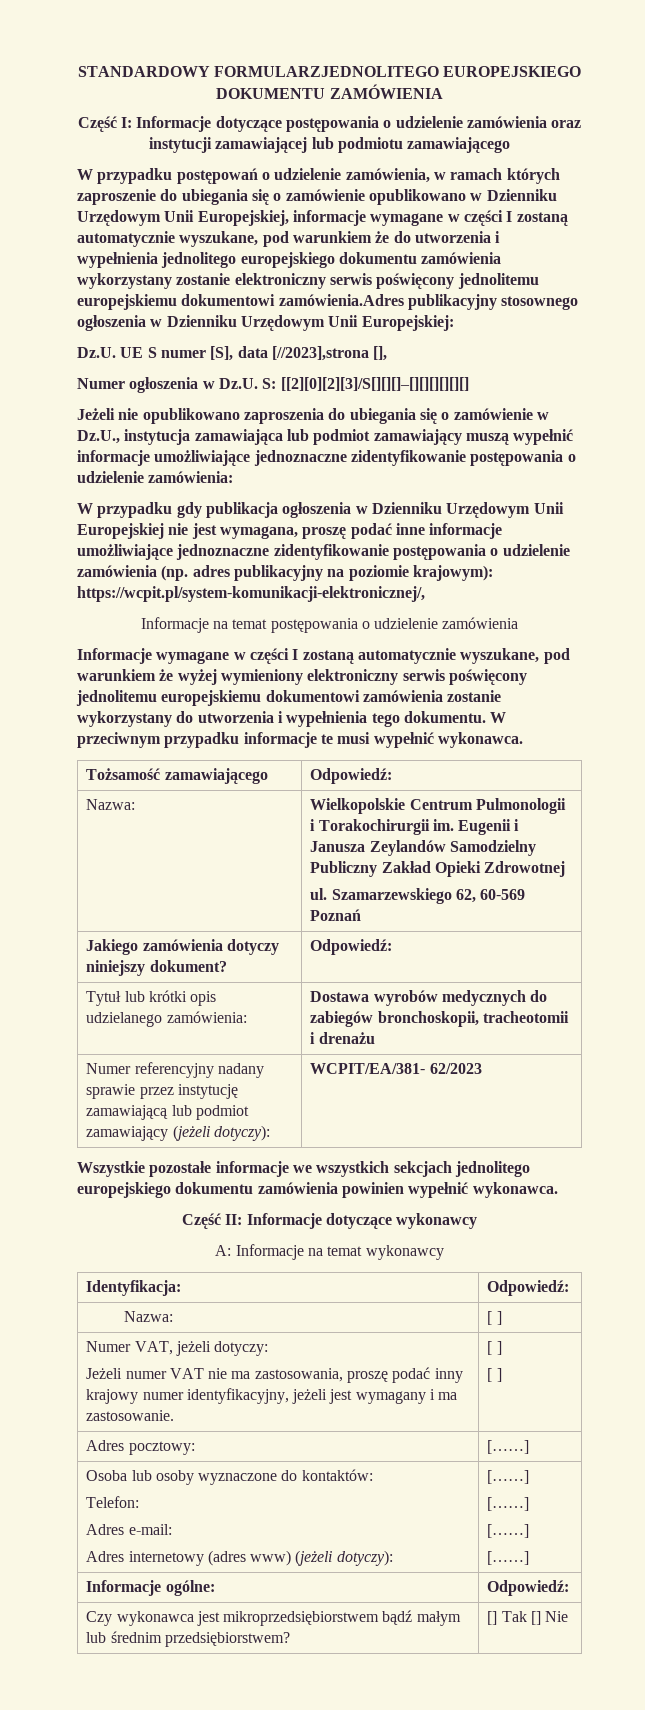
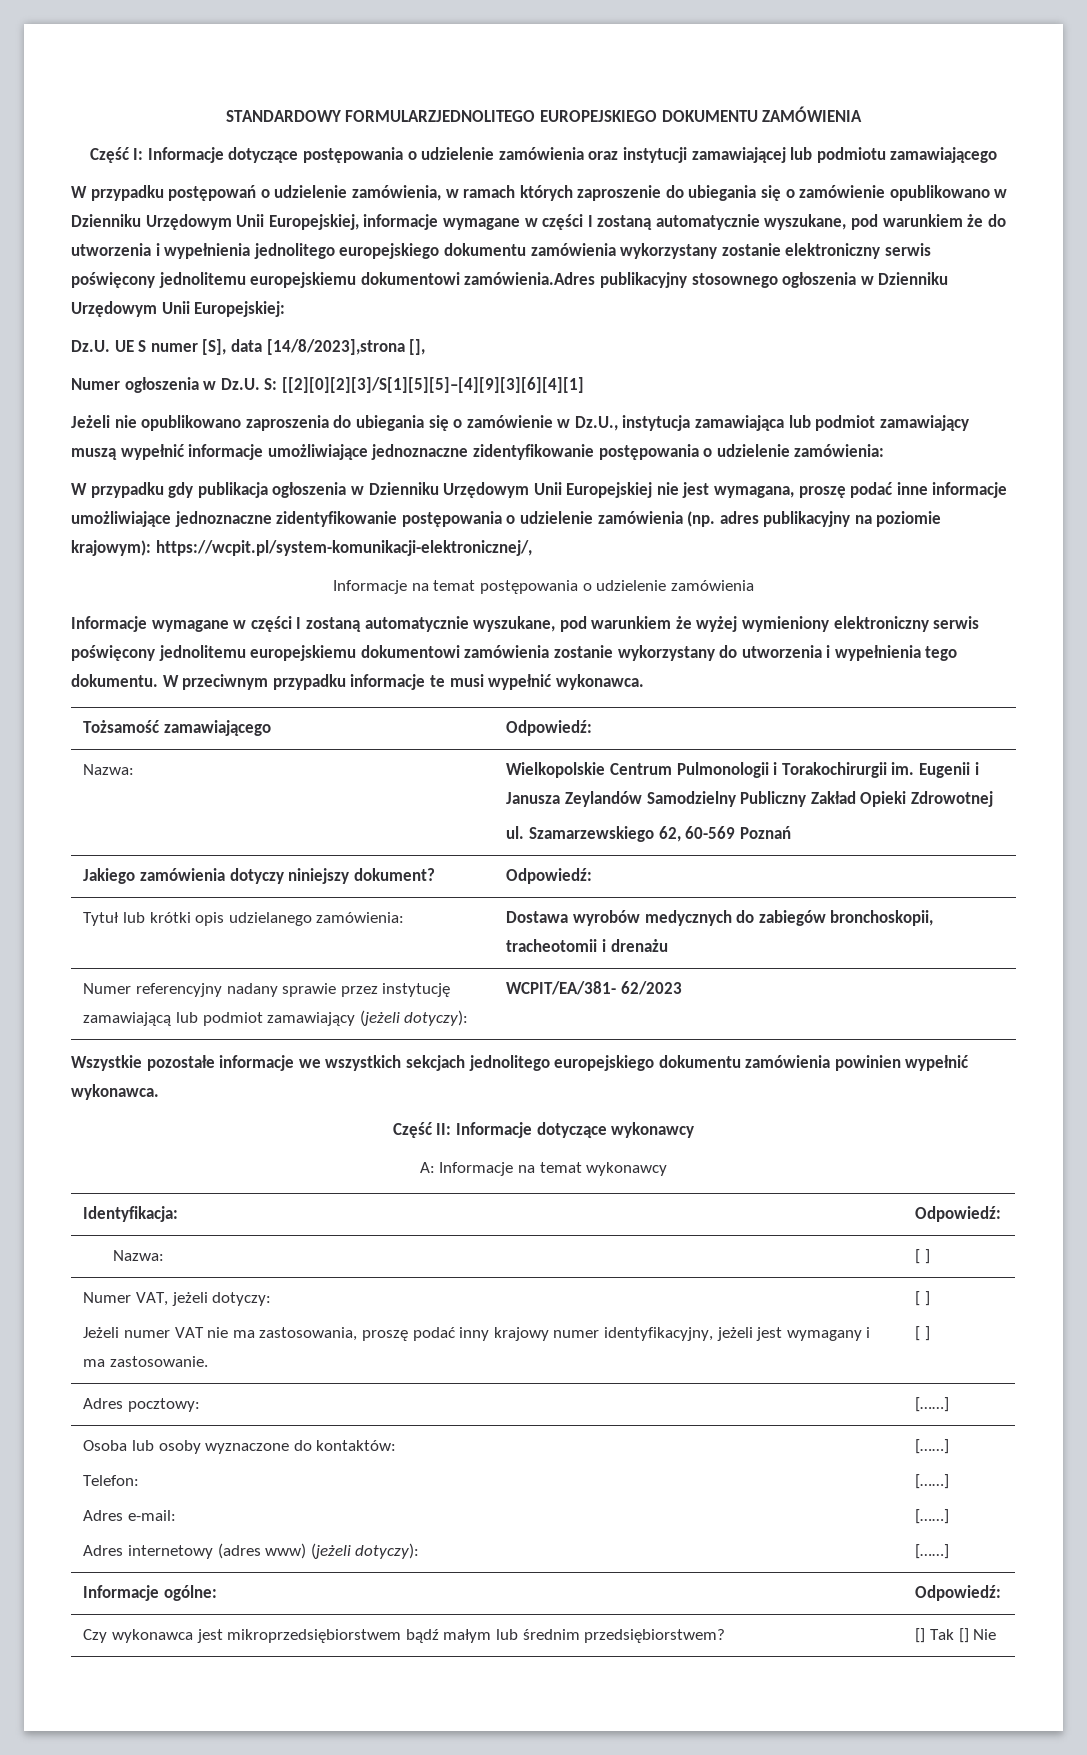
- Dz.U. UE S numer [S], data [//2023],strona [],
+ Dz.U. UE S numer [S], data [14/8/2023],strona [],
- Numer ogłoszenia w Dz.U. S: [[2][0][2][3]/S[][][]–[][][][][][]
+ Numer ogłoszenia w Dz.U. S: [[2][0][2][3]/S[1][5][5]–[4][9][3][6][4][1]

